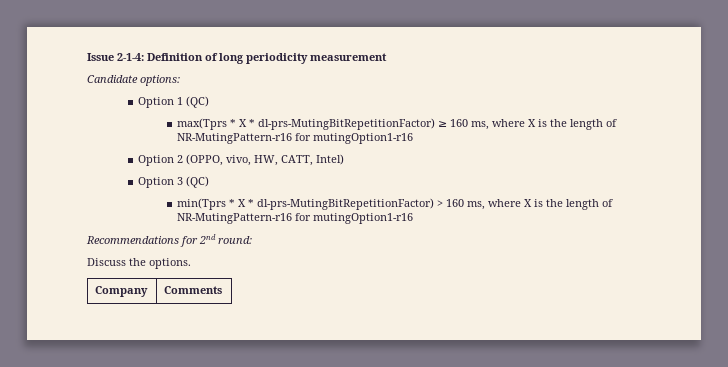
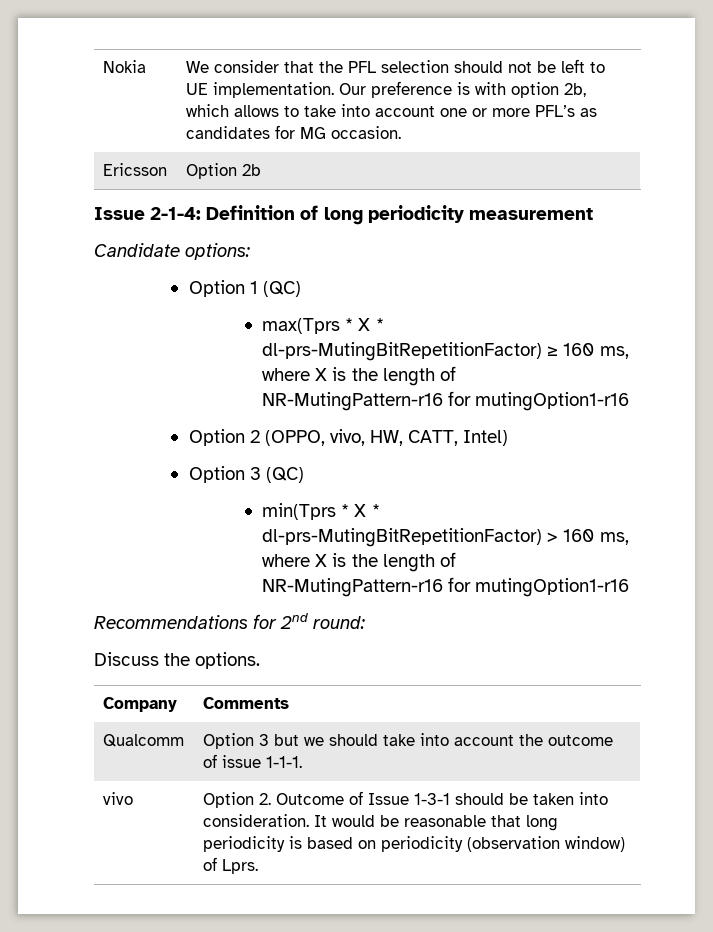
+ Nokia | We consider that the PFL selection should not be left to UE implementation. Our preference is with option 2b, which allows to take into account one or more PFL’s as candidates for MG occasion.
+ Ericsson | Option 2b
+ Qualcomm | Option 3 but we should take into account the outcome of issue 1-1-1.
+ vivo | Option 2. Outcome of Issue 1-3-1 should be taken into consideration. It would be reasonable that long periodicity is based on periodicity (observation window) of Lprs.

